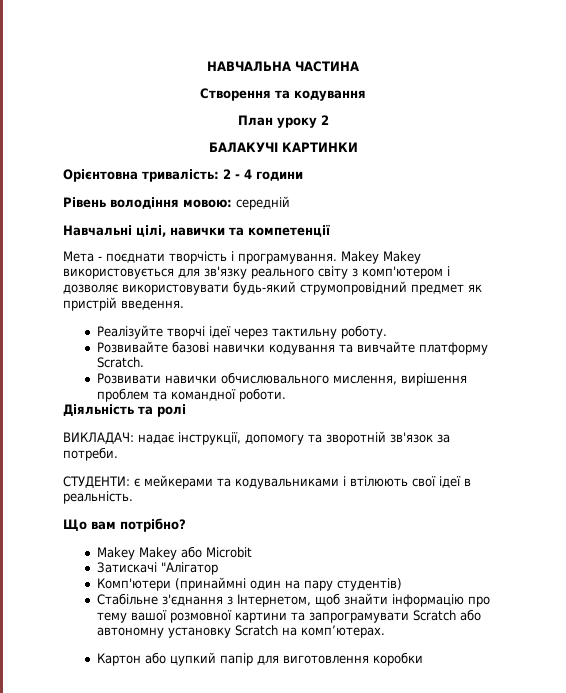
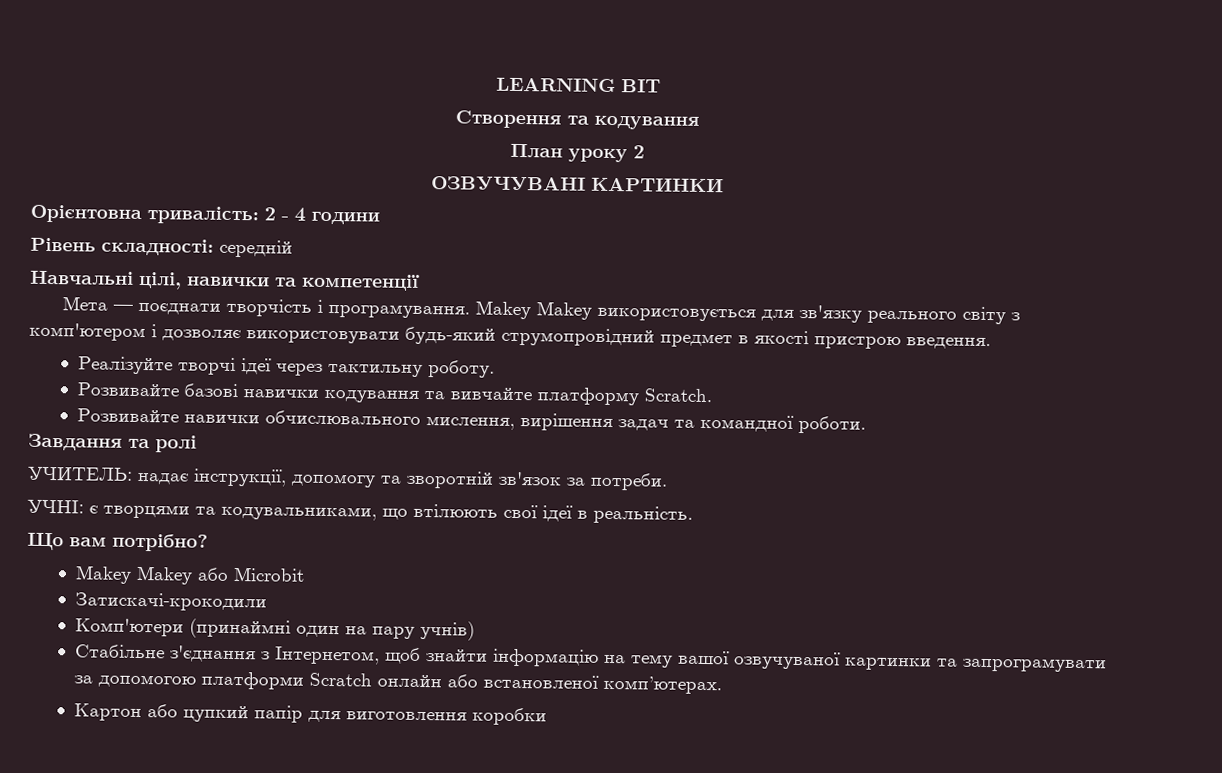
- НАВЧАЛЬНА ЧАСТИНА
+ LEARNING BIT
- БАЛАКУЧІ КАРТИНКИ
+ ОЗВУЧУВАНІ КАРТИНКИ
- Рівень володіння мовою: середній
+ Рівень складності: середній
- Мета - поєднати творчість і програмування.
+ Мета — поєднати творчість і програмування.
- Makey Makey використовується для зв'язку реального світу з комп'ютером і дозволяє використовувати будь-який струмопровідний предмет як пристрій введення.
+ Makey Makey використовується для зв'язку реального світу з комп'ютером і дозволяє використовувати будь-який струмопровідний предмет в якості пристрою введення.
- Розвивати навички обчислювального мислення, вирішення проблем та командної роботи.
+ Розвивайте навички обчислювального мислення, вирішення задач та командної роботи.
- Діяльність та ролі
+ Завдання та ролі
- ВИКЛАДАЧ: надає інструкції, допомогу та зворотній зв'язок за потреби.
+ УЧИТЕЛЬ: надає інструкції, допомогу та зворотній зв'язок за потреби.
- СТУДЕНТИ: є мейкерами та кодувальниками і втілюють свої ідеї в реальність.
+ УЧНІ: є творцями та кодувальниками, що втілюють свої ідеї в реальність.
- Затискачі "Алігатор
+ Затискачі-крокодили
- Комп'ютери (принаймні один на пару студентів)
+ Комп'ютери (принаймні один на пару учнів)
- Стабільне з'єднання з Інтернетом, щоб знайти інформацію про тему вашої розмовної картини та запрограмувати Scratch або автономну установку Scratch на комп’ютерах.
+ Стабільне з'єднання з Інтернетом, щоб знайти інформацію на тему вашої озвучуваної картинки та запрограмувати за допомогою платформи Scratch онлайн або встановленої комп’ютерах.

